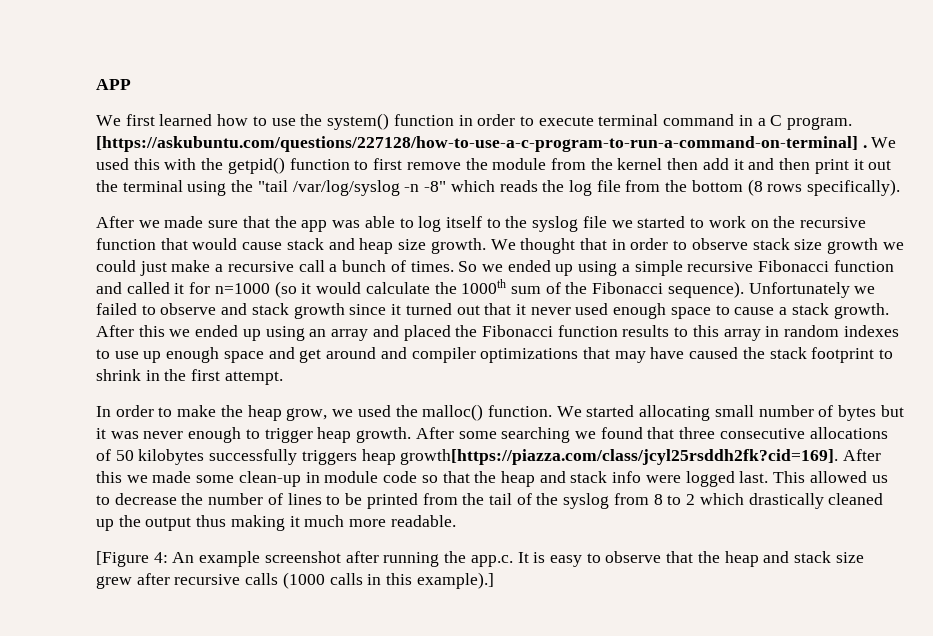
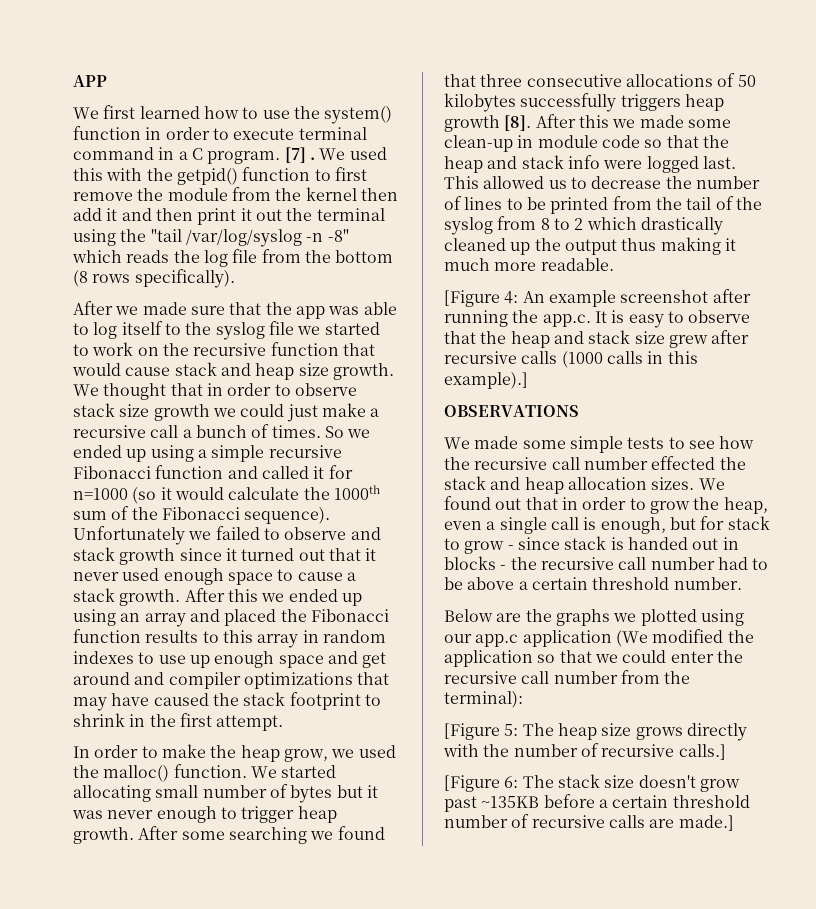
- [https://askubuntu.com/questions/227128/how-to-use-a-c-program-to-run-a-command-on-terminal] .
+ [7] .
- After some searching we found that three consecutive allocations of 50 kilobytes successfully triggers heap growth[https://piazza.com/class/jcyl25rsddh2fk?cid=169]. After this we made some clean-up in module code so that the heap and stack info were logged last.
+ After some searching we found that three consecutive allocations of 50 kilobytes successfully triggers heap growth [8]. After this we made some clean-up in module code so that the heap and stack info were logged last.
+ OBSERVATIONS
+ We made some simple tests to see how the recursive call number effected the stack and heap allocation sizes. We found out that in order to grow the heap, even a single call is enough, but for stack to grow - since stack is handed out in blocks - the recursive call number had to be above a certain threshold number.
+ Below are the graphs we plotted using our app.c application (We modified the application so that we could enter the recursive call number from the terminal):
+ [Figure 5: The heap size grows directly with the number of recursive calls.]
+ [Figure 6: The stack size doesn't grow past ~135KB before a certain threshold number of recursive calls are made.]

